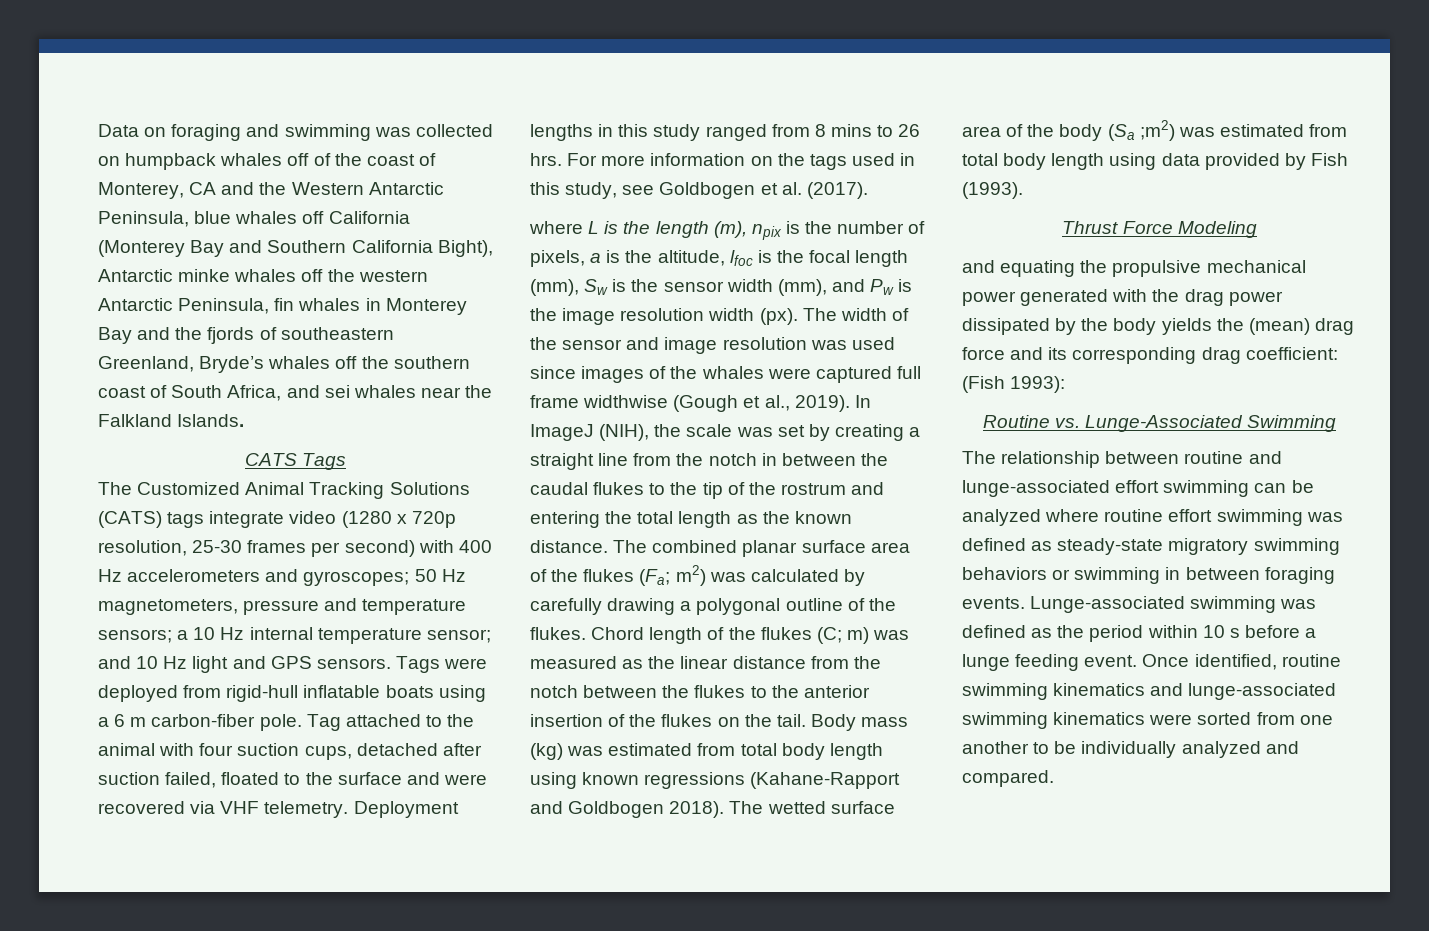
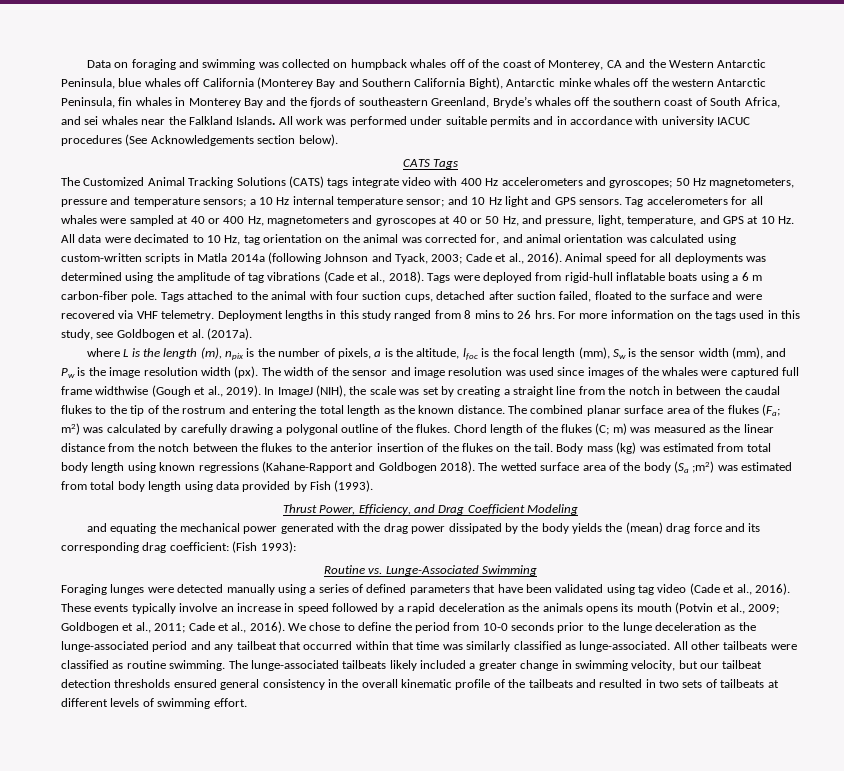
+ All work was performed under suitable permits and in accordance with university IACUC procedures (See Acknowledgements section below).
- The Customized Animal Tracking Solutions (CATS) tags integrate video (1280 x 720p resolution, 25-30 frames per second) with 400 Hz accelerometers and gyroscopes; 50 Hz magnetometers, pressure and temperature sensors; a 10 Hz internal temperature sensor; and 10 Hz light and GPS sensors.
+ The Customized Animal Tracking Solutions (CATS) tags integrate video with 400 Hz accelerometers and gyroscopes; 50 Hz magnetometers, pressure and temperature sensors; a 10 Hz internal temperature sensor; and 10 Hz light and GPS sensors.
+ Tag accelerometers for all whales were sampled at 40 or 400 Hz, magnetometers and gyroscopes at 40 or 50 Hz, and pressure, light, temperature, and GPS at 10 Hz. All data were decimated to 10 Hz, tag orientation on the animal was corrected for, and animal orientation was calculated using custom-written scripts in Matla 2014a (following Johnson and Tyack, 2003; Cade et al., 2016). Animal speed for all deployments was determined using the amplitude of tag vibrations (Cade et al., 2018).
- Tag attached to the animal with four suction cups, detached after suction failed, floated to the surface and were recovered via VHF telemetry.
+ Tags attached to the animal with four suction cups, detached after suction failed, floated to the surface and were recovered via VHF telemetry.
- For more information on the tags used in this study, see Goldbogen et al. (2017).
+ For more information on the tags used in this study, see Goldbogen et al. (2017a).
- Thrust Force Modeling
+ Thrust Power, Efficiency, and Drag Coefficient Modeling
- and equating the propulsive mechanical power generated with the drag power dissipated by the body yields the (mean) drag force and its corresponding drag coefficient: (Fish 1993):
+ and equating the mechanical power generated with the drag power dissipated by the body yields the (mean) drag force and its corresponding drag coefficient: (Fish 1993):
- The relationship between routine and lunge-associated effort swimming can be analyzed where routine effort swimming was defined as steady-state migratory swimming behaviors or swimming in between foraging events. Lunge-associated swimming was defined as the period within 10 s before a lunge feeding event. Once identified, routine swimming kinematics and lunge-associated swimming kinematics were sorted from one another to be individually analyzed and compared.
+ Foraging lunges were detected manually using a series of defined parameters that have been validated using tag video (Cade et al., 2016). These events typically involve an increase in speed followed by a rapid deceleration as the animals opens its mouth (Potvin et al., 2009; Goldbogen et al., 2011; Cade et al., 2016). We chose to define the period from 10-0 seconds prior to the lunge deceleration as the lunge-associated period and any tailbeat that occurred within that time was similarly classified as lunge-associated. All other tailbeats were classified as routine swimming. The lunge-associated tailbeats likely included a greater change in swimming velocity, but our tailbeat detection thresholds ensured general consistency in the overall kinematic profile of the tailbeats and resulted in two sets of tailbeats at different levels of swimming effort.

